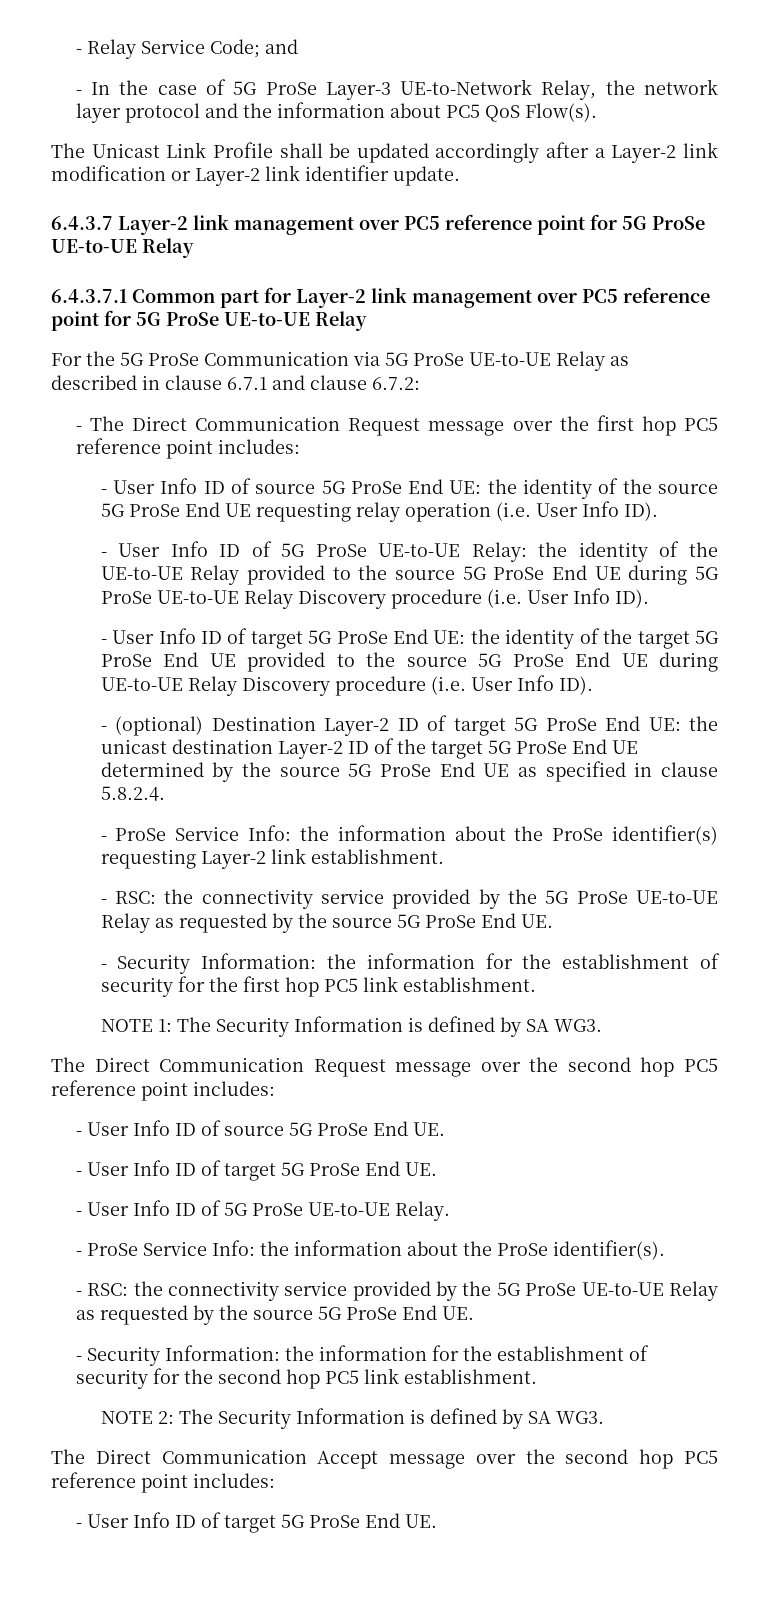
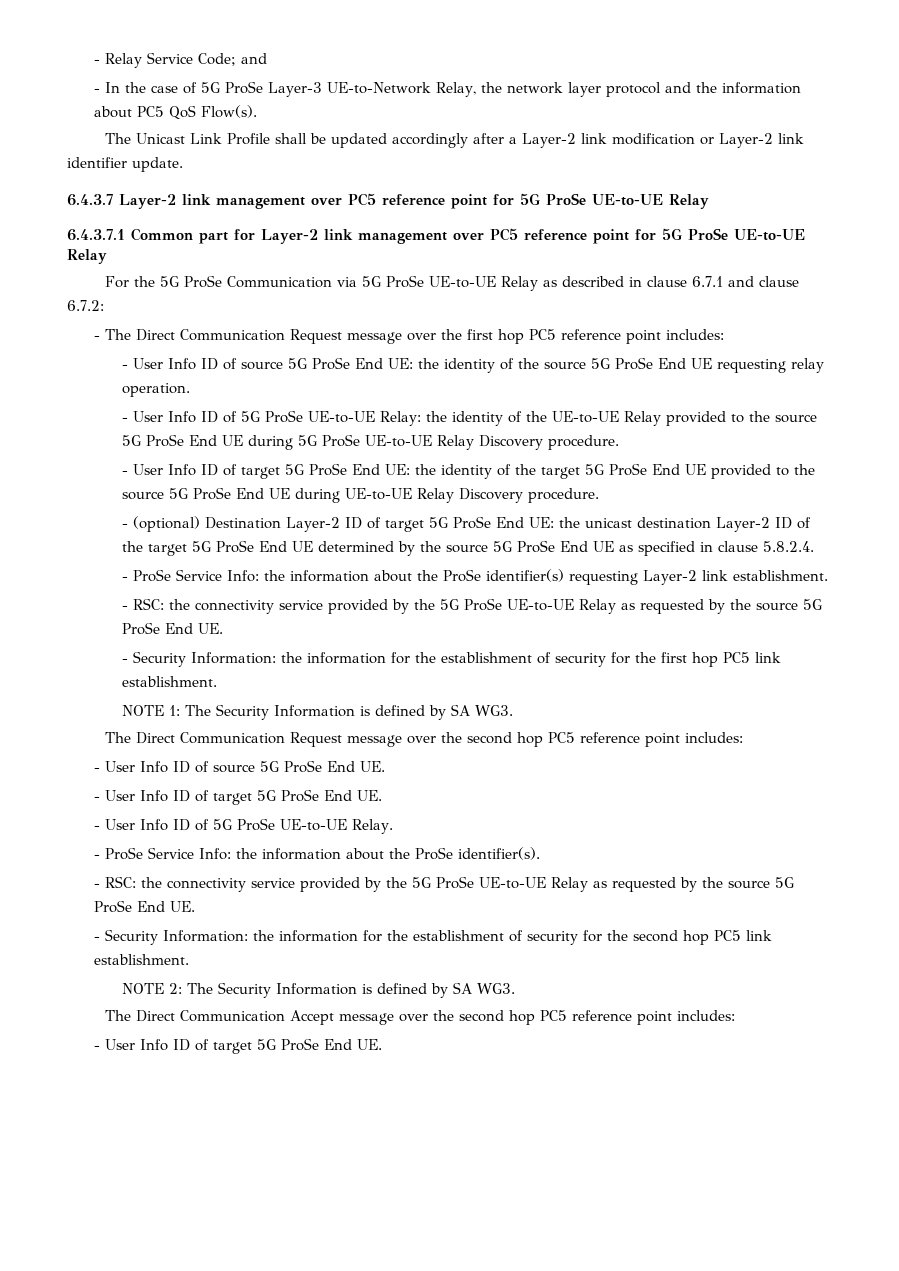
- - User Info ID of source 5G ProSe End UE: the identity of the source 5G ProSe End UE requesting relay operation (i.e. User Info ID).
+ - User Info ID of source 5G ProSe End UE: the identity of the source 5G ProSe End UE requesting relay operation.
- - User Info ID of 5G ProSe UE-to-UE Relay: the identity of the UE-to-UE Relay provided to the source 5G ProSe End UE during 5G ProSe UE-to-UE Relay Discovery procedure (i.e. User Info ID).
+ - User Info ID of 5G ProSe UE-to-UE Relay: the identity of the UE-to-UE Relay provided to the source 5G ProSe End UE during 5G ProSe UE-to-UE Relay Discovery procedure.
- - User Info ID of target 5G ProSe End UE: the identity of the target 5G ProSe End UE provided to the source 5G ProSe End UE during UE-to-UE Relay Discovery procedure (i.e. User Info ID).
+ - User Info ID of target 5G ProSe End UE: the identity of the target 5G ProSe End UE provided to the source 5G ProSe End UE during UE-to-UE Relay Discovery procedure.

